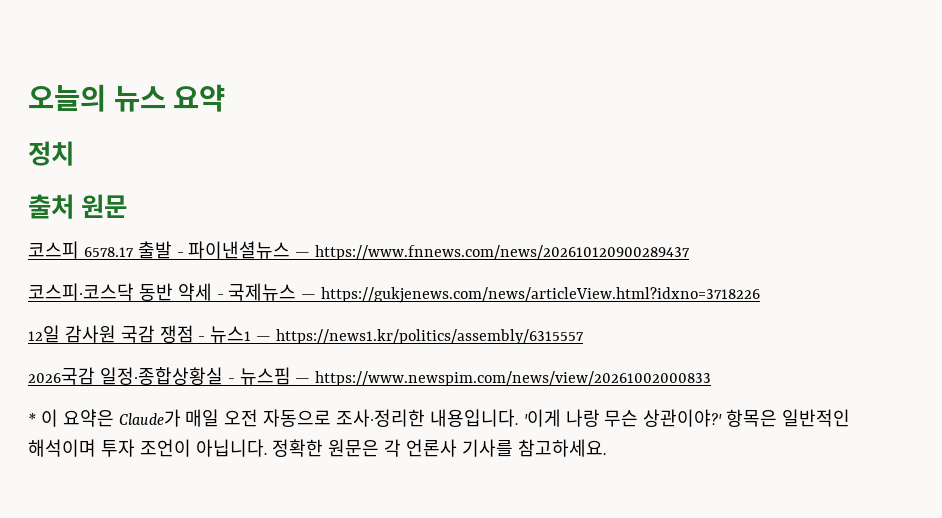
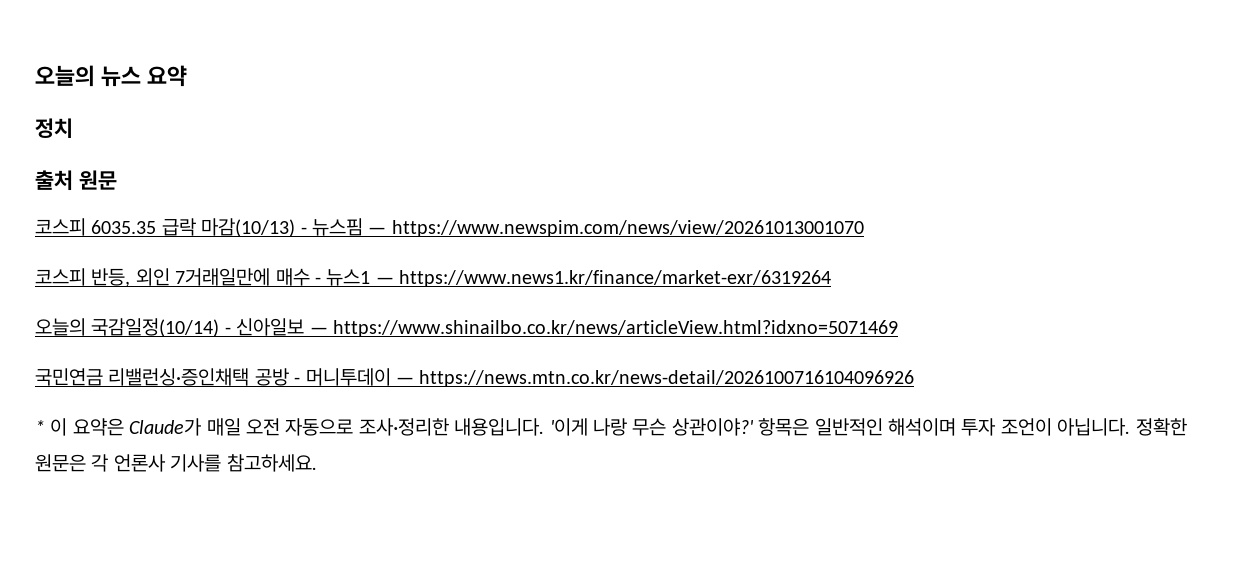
- 코스피 6578.17 출발 - 파이낸셜뉴스 — https://www.fnnews.com/news/202610120900289437
- 코스피·코스닥 동반 약세 - 국제뉴스 — https://gukjenews.com/news/articleView.html?idxno=3718226
- 12일 감사원 국감 쟁점 - 뉴스1 — https://news1.kr/politics/assembly/6315557
- 2026국감 일정·종합상황실 - 뉴스핌 — https://www.newspim.com/news/view/20261002000833
+ 코스피 6035.35 급락 마감(10/13) - 뉴스핌 — https://www.newspim.com/news/view/20261013001070
+ 코스피 반등, 외인 7거래일만에 매수 - 뉴스1 — https://www.news1.kr/finance/market-exr/6319264
+ 오늘의 국감일정(10/14) - 신아일보 — https://www.shinailbo.co.kr/news/articleView.html?idxno=5071469
+ 국민연금 리밸런싱·증인채택 공방 - 머니투데이 — https://news.mtn.co.kr/news-detail/2026100716104096926

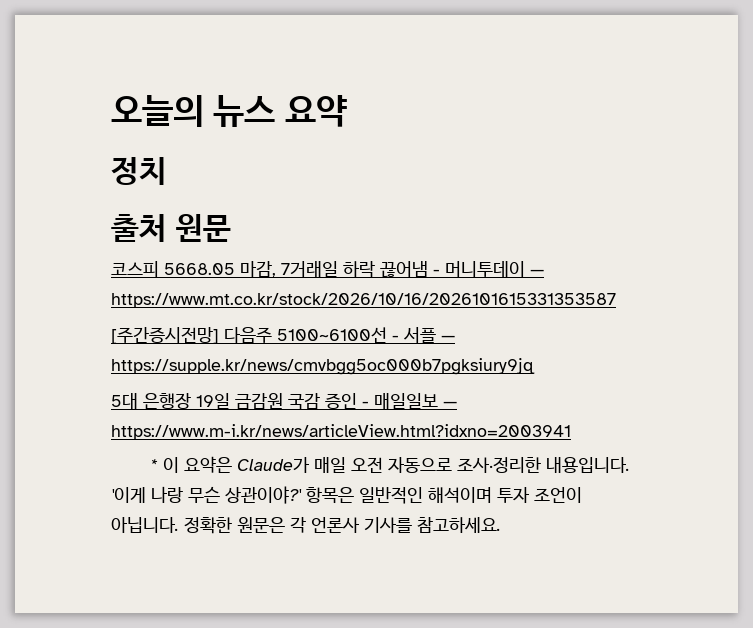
- 코스피 6035.35 급락 마감(10/13) - 뉴스핌 — https://www.newspim.com/news/view/20261013001070
- 코스피 반등, 외인 7거래일만에 매수 - 뉴스1 — https://www.news1.kr/finance/market-exr/6319264
- 오늘의 국감일정(10/14) - 신아일보 — https://www.shinailbo.co.kr/news/articleView.html?idxno=5071469
- 국민연금 리밸런싱·증인채택 공방 - 머니투데이 — https://news.mtn.co.kr/news-detail/2026100716104096926
+ 코스피 5668.05 마감, 7거래일 하락 끊어냄 - 머니투데이 — https://www.mt.co.kr/stock/2026/10/16/2026101615331353587
+ [주간증시전망] 다음주 5100~6100선 - 서플 — https://supple.kr/news/cmvbgg5oc000b7pgksiury9jq
+ 5대 은행장 19일 금감원 국감 증인 - 매일일보 — https://www.m-i.kr/news/articleView.html?idxno=2003941

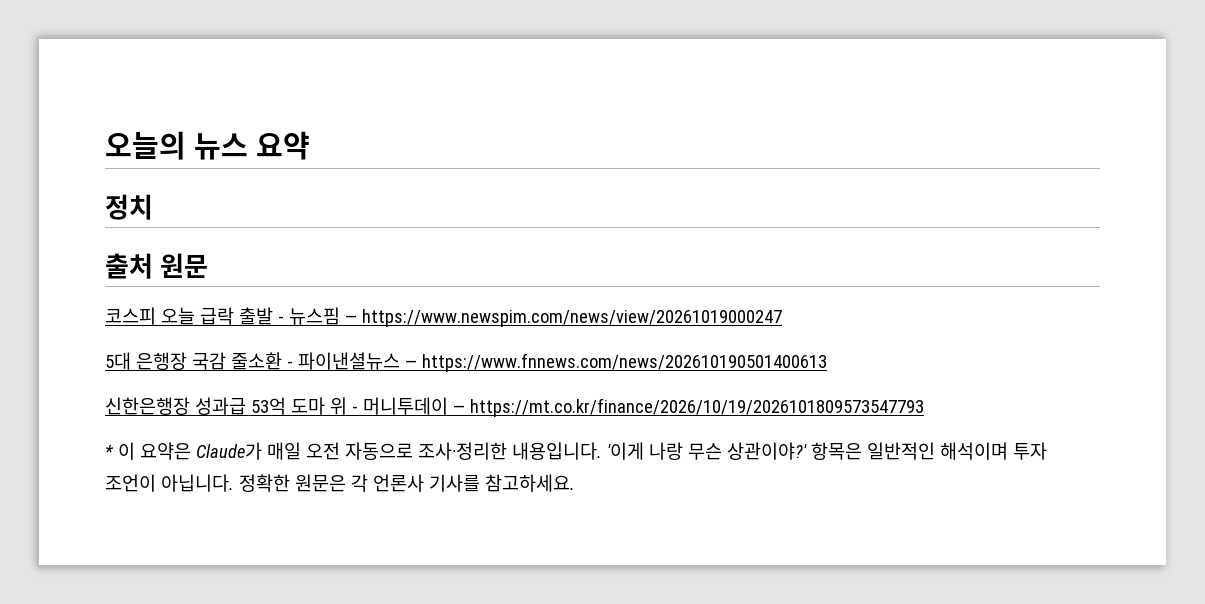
- 코스피 5668.05 마감, 7거래일 하락 끊어냄 - 머니투데이 — https://www.mt.co.kr/stock/2026/10/16/2026101615331353587
- [주간증시전망] 다음주 5100~6100선 - 서플 — https://supple.kr/news/cmvbgg5oc000b7pgksiury9jq
- 5대 은행장 19일 금감원 국감 증인 - 매일일보 — https://www.m-i.kr/news/articleView.html?idxno=2003941
+ 코스피 오늘 급락 출발 - 뉴스핌 — https://www.newspim.com/news/view/20261019000247
+ 5대 은행장 국감 줄소환 - 파이낸셜뉴스 — https://www.fnnews.com/news/202610190501400613
+ 신한은행장 성과급 53억 도마 위 - 머니투데이 — https://mt.co.kr/finance/2026/10/19/2026101809573547793

